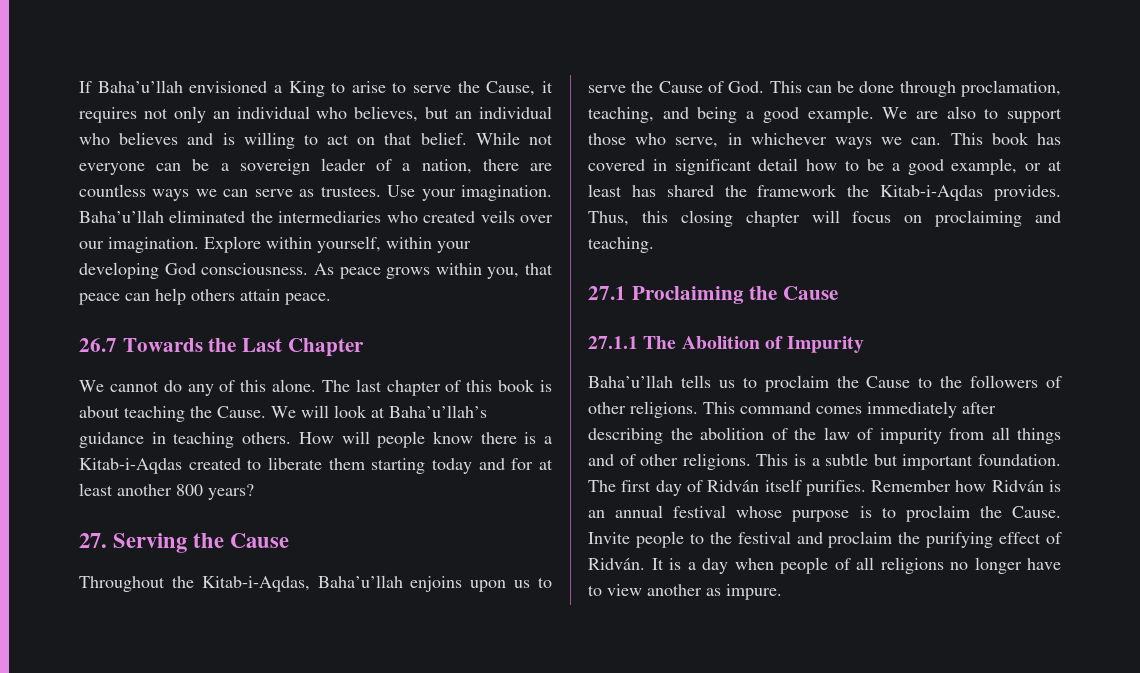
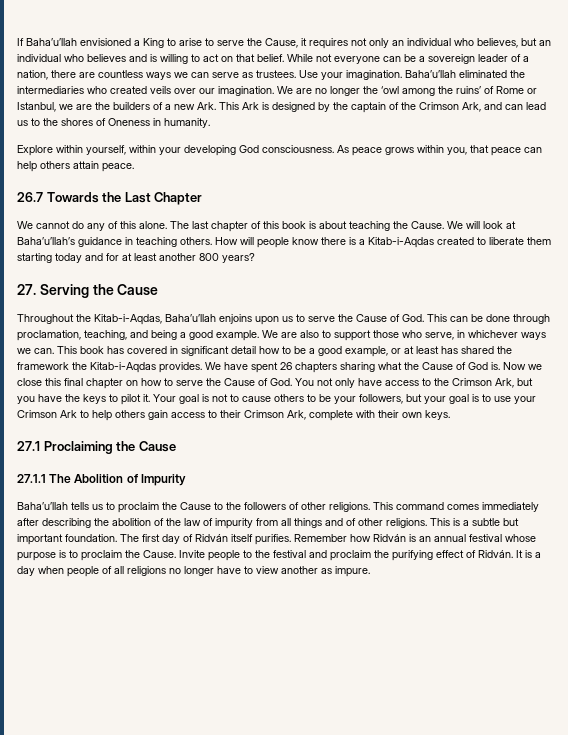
- Baha’u’llah eliminated the intermediaries who created veils over our imagination. Explore within yourself, within your developing God consciousness.
+ Baha’u’llah eliminated the intermediaries who created veils over our imagination. We are no longer the ‘owl among the ruins’ of Rome or Istanbul, we are the builders of a new Ark. This Ark is designed by the captain of the Crimson Ark, and can lead us to the shores of Oneness in humanity.
+ Explore within yourself, within your developing God consciousness.
- Thus, this closing chapter will focus on proclaiming and teaching.
+ We have spent 26 chapters sharing what the Cause of God is. Now we close this final chapter on how to serve the Cause of God. You not only have access to the Crimson Ark, but you have the keys to pilot it. Your goal is not to cause others to be your followers, but your goal is to use your Crimson Ark to help others gain access to their Crimson Ark, complete with their own keys.

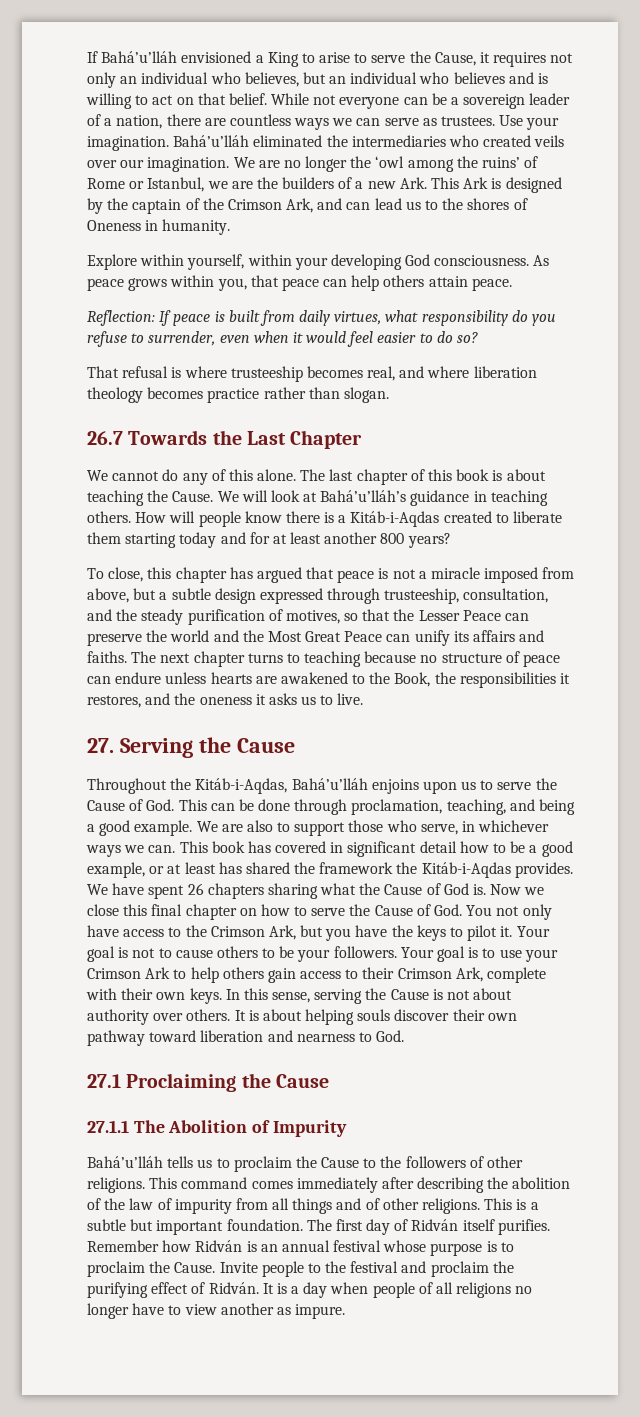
- If Baha’u’llah envisioned a King to arise to serve the Cause, it requires not only an individual who believes, but an individual who believes and is willing to act on that belief.
+ If Bahá’u’lláh envisioned a King to arise to serve the Cause, it requires not only an individual who believes, but an individual who believes and is willing to act on that belief.
- Baha’u’llah eliminated the intermediaries who created veils over our imagination.
+ Bahá’u’lláh eliminated the intermediaries who created veils over our imagination.
+ Reflection: If peace is built from daily virtues, what responsibility do you refuse to surrender, even when it would feel easier to do so?
+ That refusal is where trusteeship becomes real, and where liberation theology becomes practice rather than slogan.
- We will look at Baha’u’llah’s guidance in teaching others.
+ We will look at Bahá’u’lláh’s guidance in teaching others.
- How will people know there is a Kitab-i-Aqdas created to liberate them starting today and for at least another 800 years?
+ How will people know there is a Kitáb-i-Aqdas created to liberate them starting today and for at least another 800 years?
+ To close, this chapter has argued that peace is not a miracle imposed from above, but a subtle design expressed through trusteeship, consultation, and the steady purification of motives, so that the Lesser Peace can preserve the world and the Most Great Peace can unify its affairs and faiths. The next chapter turns to teaching because no structure of peace can endure unless hearts are awakened to the Book, the responsibilities it restores, and the oneness it asks us to live.
- Throughout the Kitab-i-Aqdas, Baha’u’llah enjoins upon us to serve the Cause of God. This can be done through proclamation, teaching, and being a good example.
+ Throughout the Kitáb-i-Aqdas, Bahá’u’lláh enjoins upon us to serve the Cause of God. This can be done through proclamation, teaching, and being a good example.
- This book has covered in significant detail how to be a good example, or at least has shared the framework the Kitab-i-Aqdas provides.
+ This book has covered in significant detail how to be a good example, or at least has shared the framework the Kitáb-i-Aqdas provides.
- Your goal is not to cause others to be your followers, but your goal is to use your Crimson Ark to help others gain access to their Crimson Ark, complete with their own keys.
+ Your goal is not to cause others to be your followers. Your goal is to use your Crimson Ark to help others gain access to their Crimson Ark, complete with their own keys. In this sense, serving the Cause is not about authority over others. It is about helping souls discover their own pathway toward liberation and nearness to God.
- Baha’u’llah tells us to proclaim the Cause to the followers of other religions.
+ Bahá’u’lláh tells us to proclaim the Cause to the followers of other religions.

